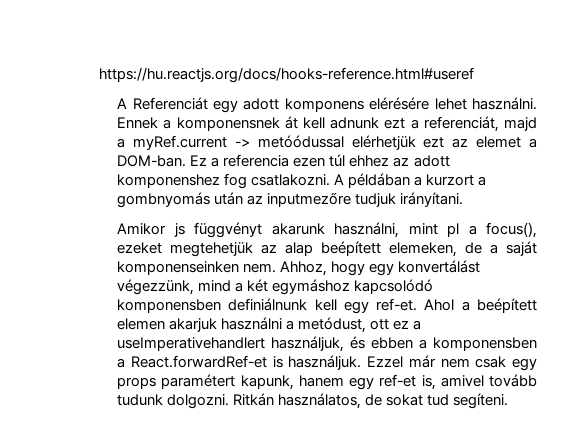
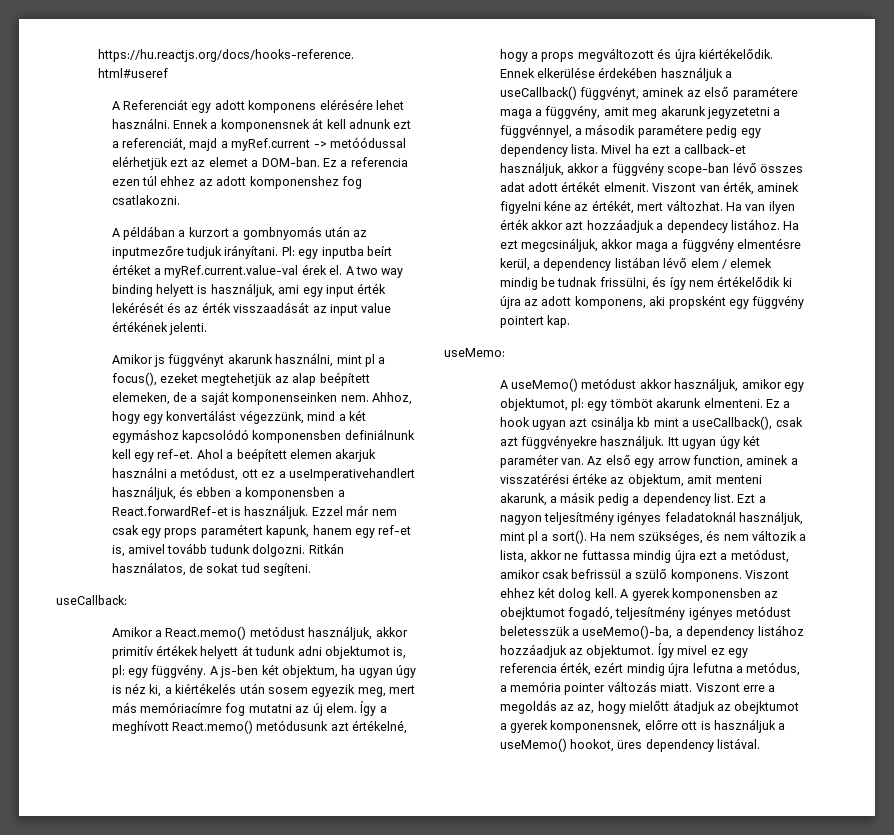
- Ez a referencia ezen túl ehhez az adott komponenshez fog csatlakozni. A példában a kurzort a gombnyomás után az inputmezőre tudjuk irányítani.
+ Ez a referencia ezen túl ehhez az adott komponenshez fog csatlakozni.
+ A példában a kurzort a gombnyomás után az inputmezőre tudjuk irányítani. Pl: egy inputba beírt értéket a myRef.current.value-val érek el. A two way binding helyett is használjuk, ami egy input érték lekérését és az érték visszaadását az input value értékének jelenti.
+ useCallback:
+ Amikor a React.memo() metódust használjuk, akkor primitív értékek helyett át tudunk adni objektumot is, pl: egy függvény. A js-ben két objektum, ha ugyan úgy is néz ki, a kiértékelés után sosem egyezik meg, mert más memóriacímre fog mutatni az új elem. Így a meghívott React.memo() metódusunk azt értékelné, hogy a props megváltozott és újra kiértékelődik. Ennek elkerülése érdekében használjuk a useCallback() függvényt, aminek az első paramétere maga a függvény, amit meg akarunk jegyzetetni a függvénnyel, a második paramétere pedig egy dependency lista. Mivel ha ezt a callback-et használjuk, akkor a függvény scope-ban lévő összes adat adott értékét elmenit. Viszont van érték, aminek figyelni kéne az értékét, mert változhat. Ha van ilyen érték akkor azt hozzáadjuk a dependecy listához. Ha ezt megcsináljuk, akkor maga a függvény elmentésre kerül, a dependency listában lévő elem / elemek mindig be tudnak frissülni, és így nem értékelődik ki újra az adott komponens, aki propsként egy függvény pointert kap.
+ useMemo:
+ A useMemo() metódust akkor használjuk, amikor egy objektumot, pl: egy tömböt akarunk elmenteni. Ez a hook ugyan azt csinálja kb mint a useCallback(), csak azt függvényekre használjuk. Itt ugyan úgy két paraméter van. Az első egy arrow function, aminek a visszatérési értéke az objektum, amit menteni akarunk, a másik pedig a dependency list. Ezt a nagyon teljesítmény igényes feladatoknál használjuk, mint pl a sort(). Ha nem szükséges, és nem változik a lista, akkor ne futtassa mindig újra ezt a metódust, amikor csak befrissül a szülő komponens. Viszont ehhez két dolog kell. A gyerek komponensben az obejktumot fogadó, teljesítmény igényes metódust beletesszük a useMemo()-ba, a dependency listához hozzáadjuk az objektumot. Így mivel ez egy referencia érték, ezért mindig újra lefutna a metódus, a memória pointer változás miatt. Viszont erre a megoldás az az, hogy mielőtt átadjuk az obejktumot a gyerek komponensnek, előrre ott is használjuk a useMemo() hookot, üres dependency listával.

